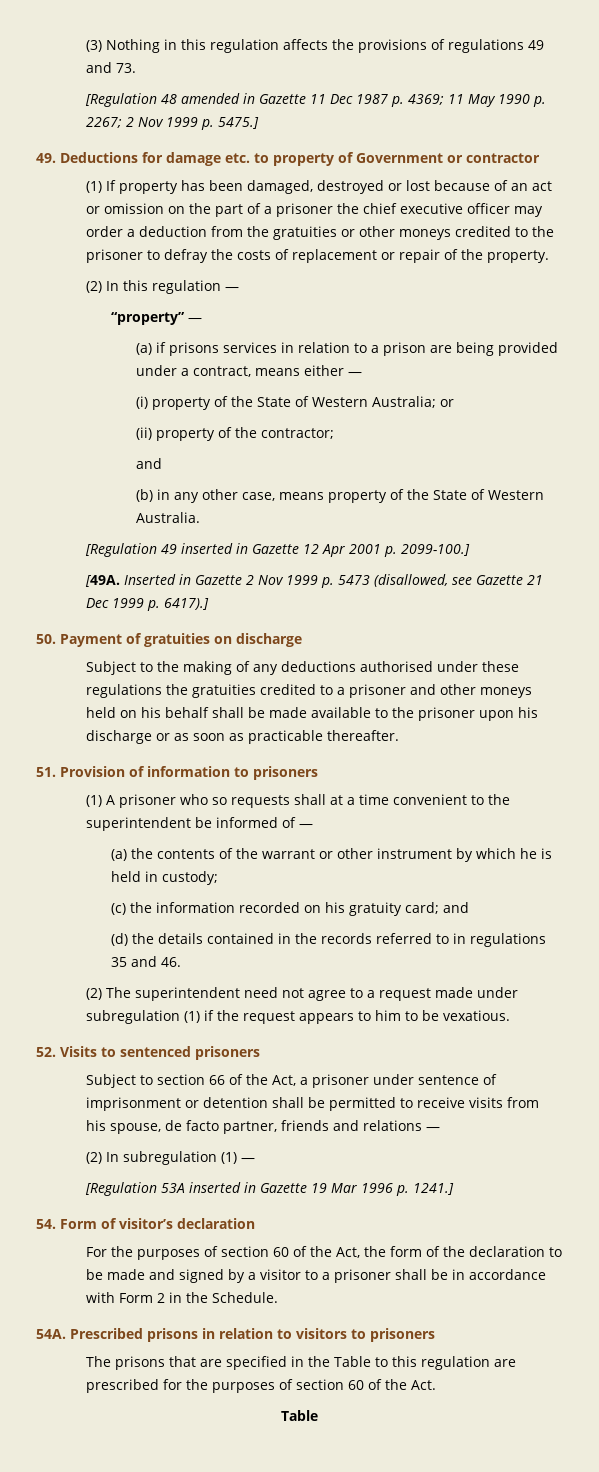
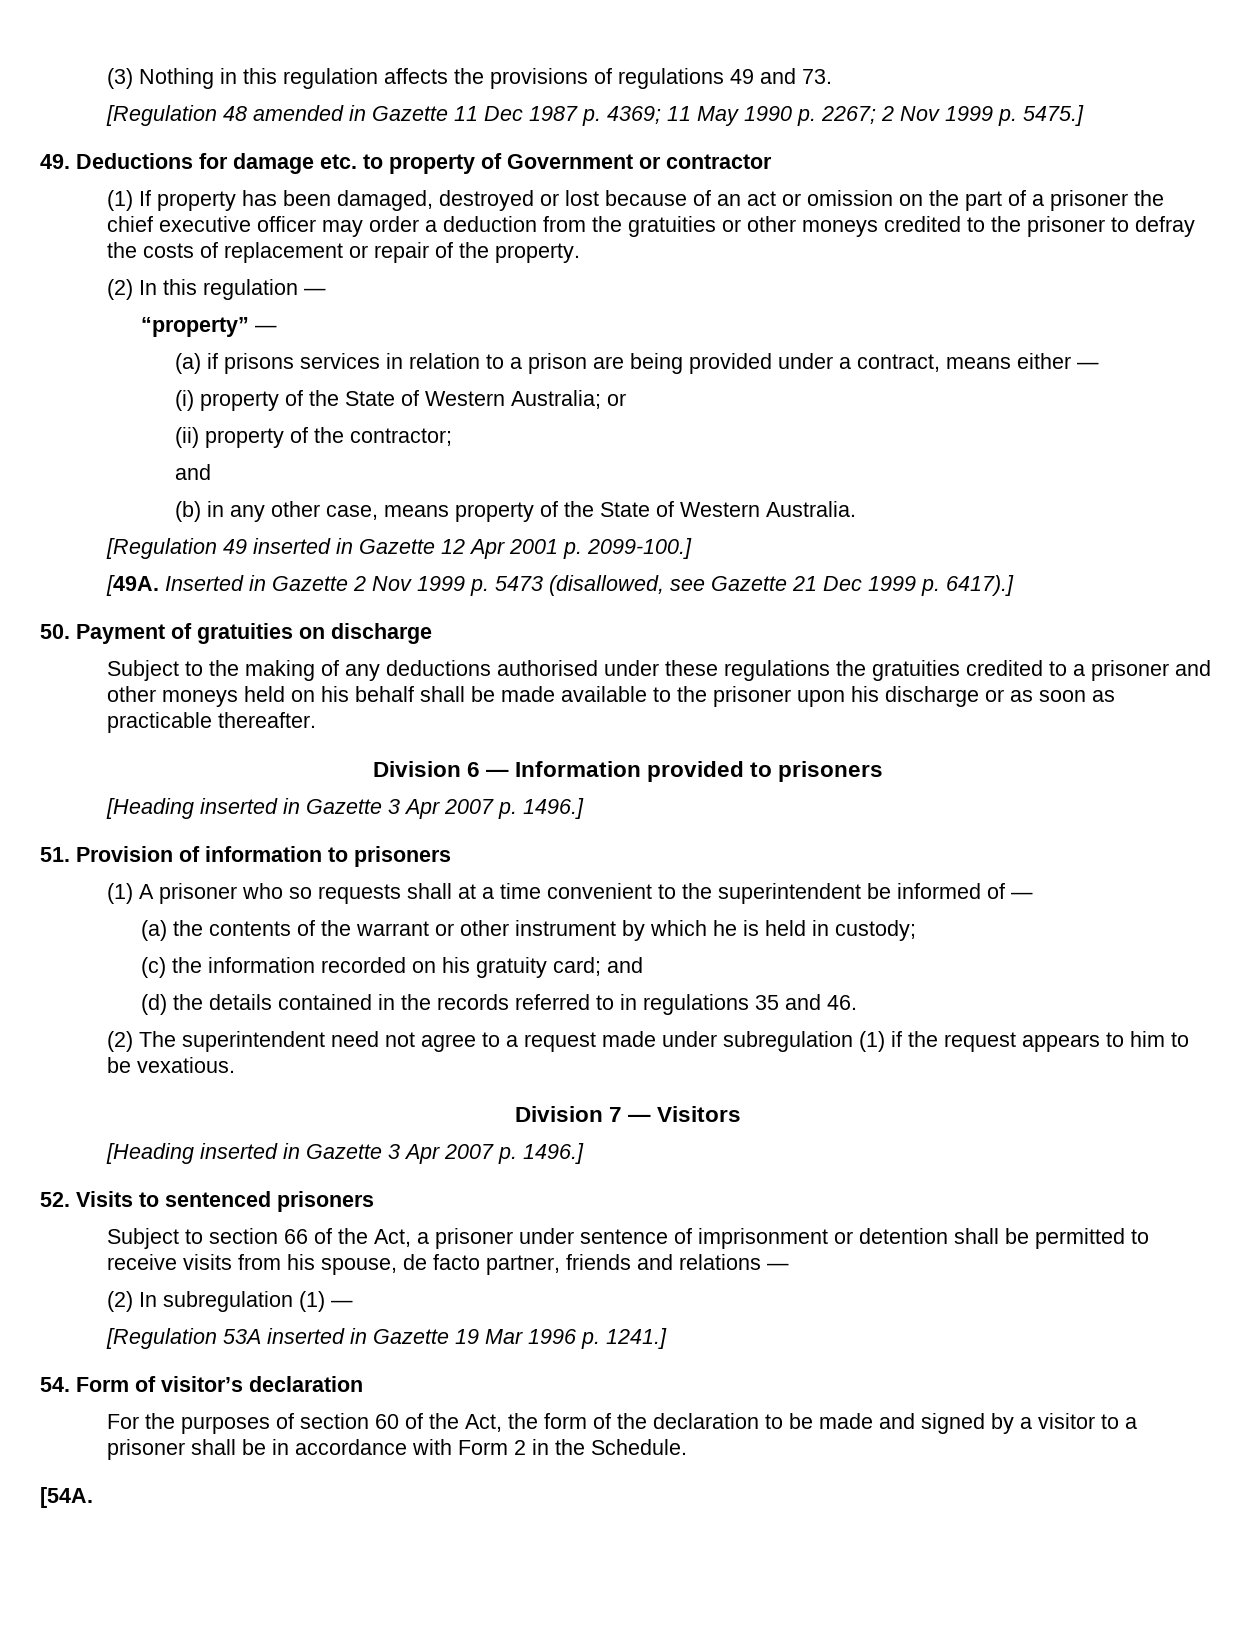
+ Division 6 — Information provided to prisoners
+ [Heading inserted in Gazette 3 Apr 2007 p. 1496.]
+ Division 7 — Visitors
+ [Heading inserted in Gazette 3 Apr 2007 p. 1496.]
- 54A. Prescribed prisons in relation to visitors to prisoners
- The prisons that are specified in the Table to this regulation are prescribed for the purposes of section 60 of the Act.
- Table
+ [54A.

